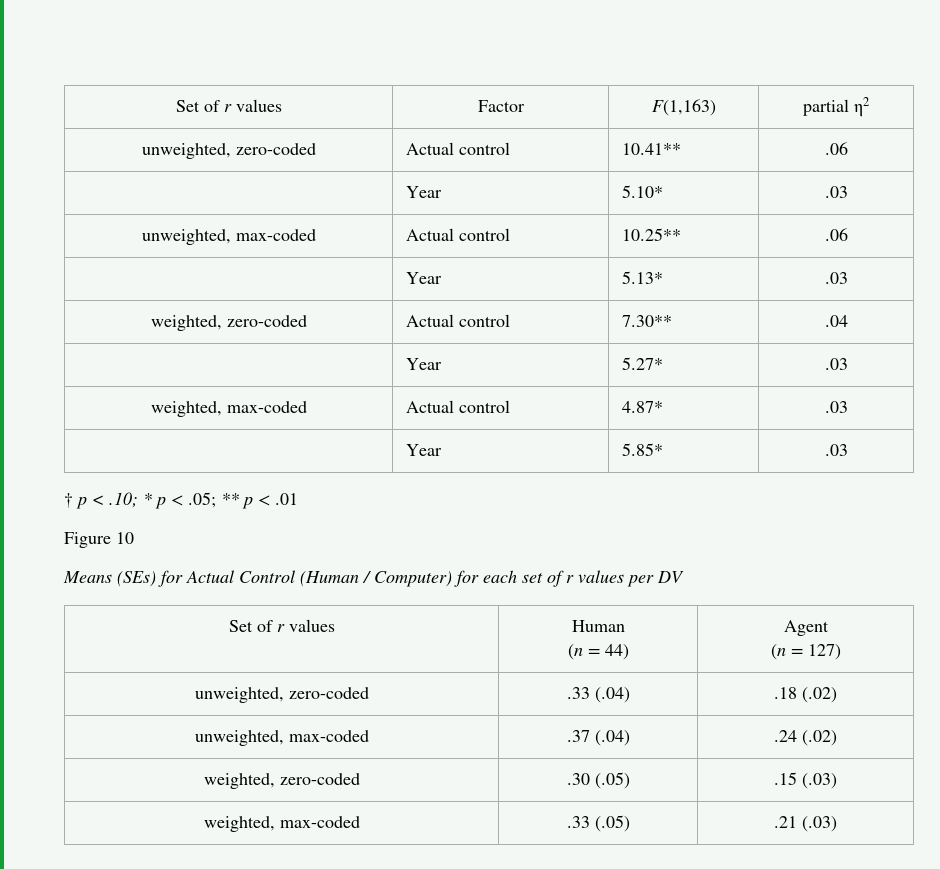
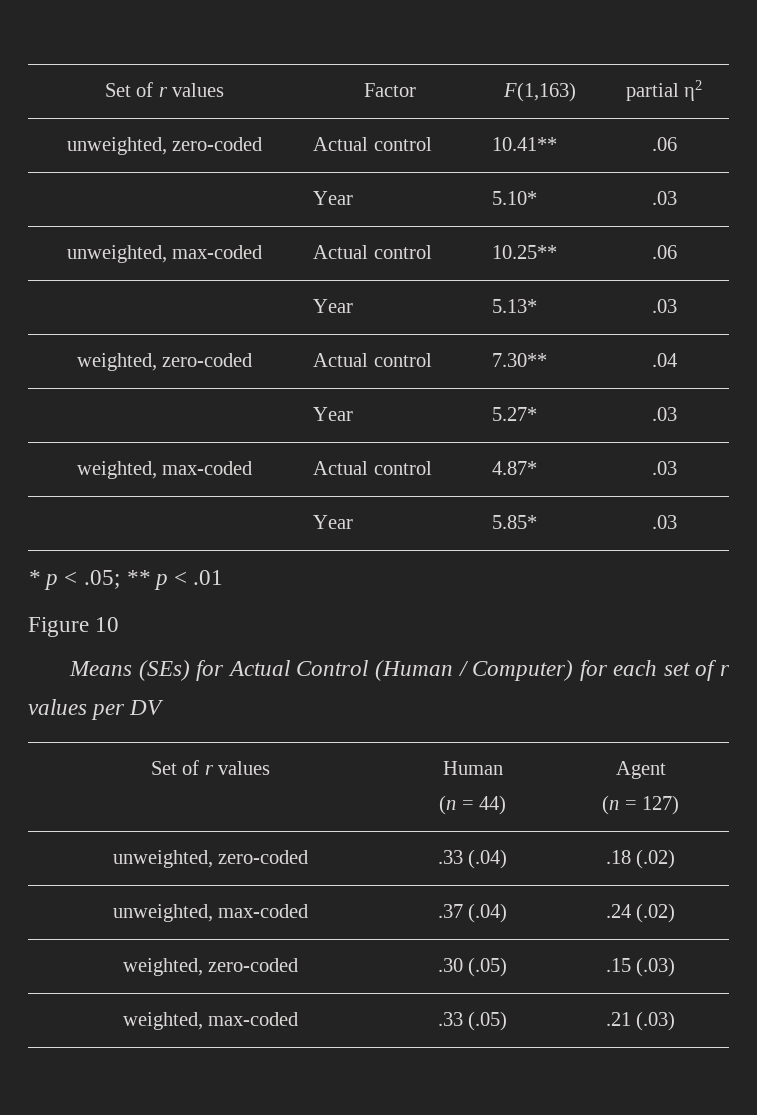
- † p < .10; * p < .05; ** p < .01
+ * p < .05; ** p < .01

